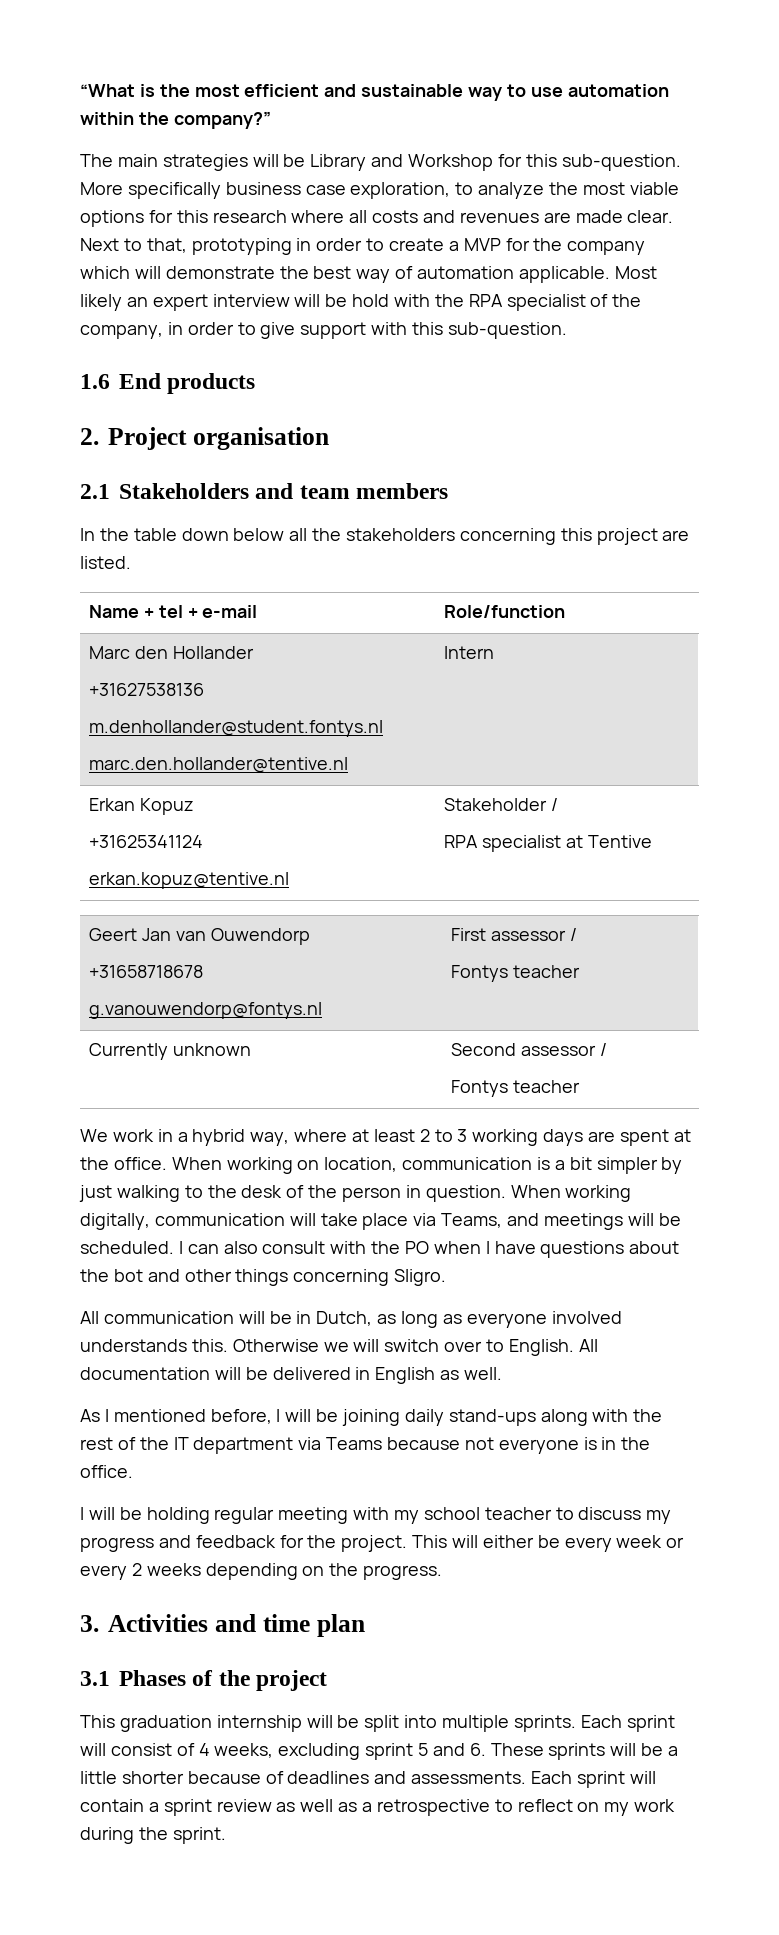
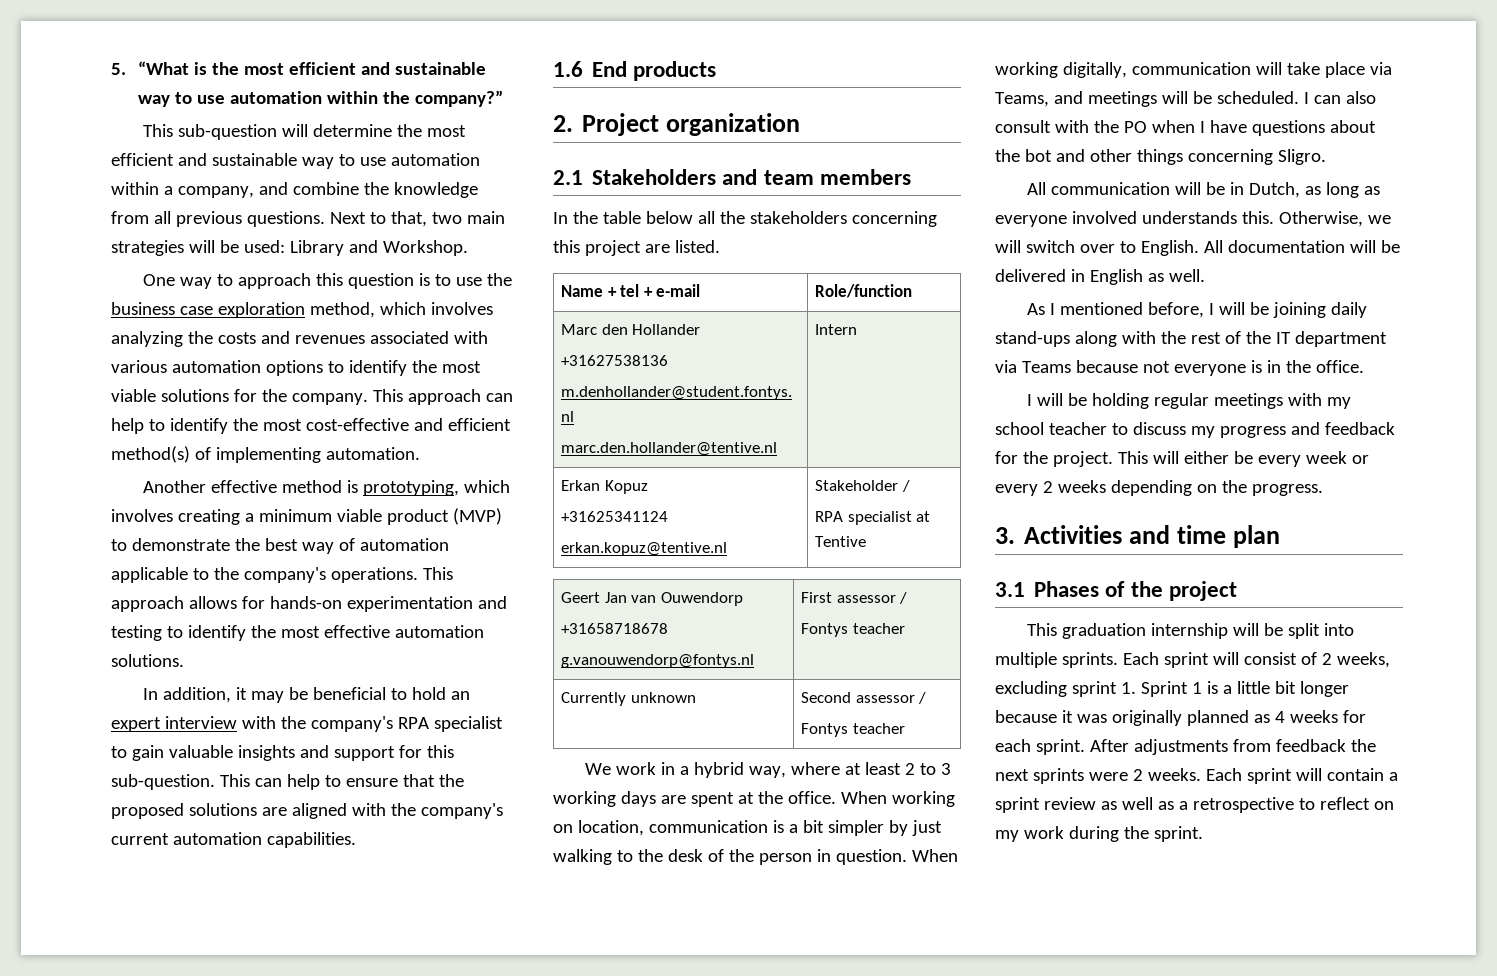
- “What is the most efficient and sustainable way to use automation within the company?”
+ 5. “What is the most efficient and sustainable way to use automation within the company?”
- The main strategies will be Library and Workshop for this sub-question. More specifically business case exploration, to analyze the most viable options for this research where all costs and revenues are made clear. Next to that, prototyping in order to create a MVP for the company which will demonstrate the best way of automation applicable. Most likely an expert interview will be hold with the RPA specialist of the company, in order to give support with this sub-question.
+ This sub-question will determine the most efficient and sustainable way to use automation within a company, and combine the knowledge from all previous questions. Next to that, two main strategies will be used: Library and Workshop.
+ One way to approach this question is to use the business case exploration method, which involves analyzing the costs and revenues associated with various automation options to identify the most viable solutions for the company. This approach can help to identify the most cost-effective and efficient method(s) of implementing automation.
+ Another effective method is prototyping, which involves creating a minimum viable product (MVP) to demonstrate the best way of automation applicable to the company's operations. This approach allows for hands-on experimentation and testing to identify the most effective automation solutions.
+ In addition, it may be beneficial to hold an expert interview with the company's RPA specialist to gain valuable insights and support for this sub-question. This can help to ensure that the proposed solutions are aligned with the company's current automation capabilities.
- 2. Project organisation
+ 2. Project organization
- In the table down below all the stakeholders concerning this project are listed.
+ In the table below all the stakeholders concerning this project are listed.
- Otherwise we will switch over to English.
+ Otherwise, we will switch over to English.
- I will be holding regular meeting with my school teacher to discuss my progress and feedback for the project.
+ I will be holding regular meetings with my school teacher to discuss my progress and feedback for the project.
- Each sprint will consist of 4 weeks, excluding sprint 5 and 6. These sprints will be a little shorter because of deadlines and assessments.
+ Each sprint will consist of 2 weeks, excluding sprint 1. Sprint 1 is a little bit longer because it was originally planned as 4 weeks for each sprint. After adjustments from feedback the next sprints were 2 weeks.

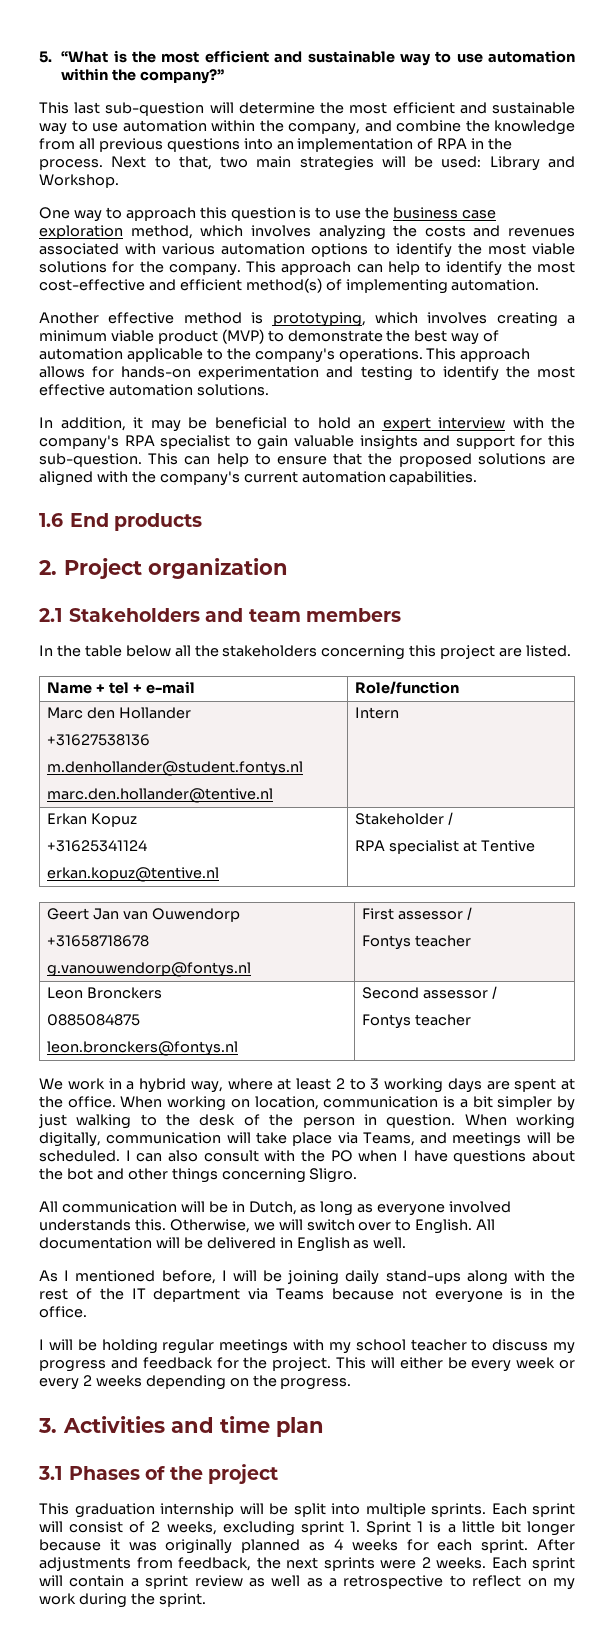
- This sub-question will determine the most efficient and sustainable way to use automation within a company, and combine the knowledge from all previous questions.
+ This last sub-question will determine the most efficient and sustainable way to use automation within the company, and combine the knowledge from all previous questions into an implementation of RPA in the process.
- Currently unknown | Second assessor /
+ Leon Bronckers
+ 0885084875
+ leon.bronckers@fontys.nl | Second assessor /
- After adjustments from feedback the next sprints were 2 weeks.
+ After adjustments from feedback, the next sprints were 2 weeks.

